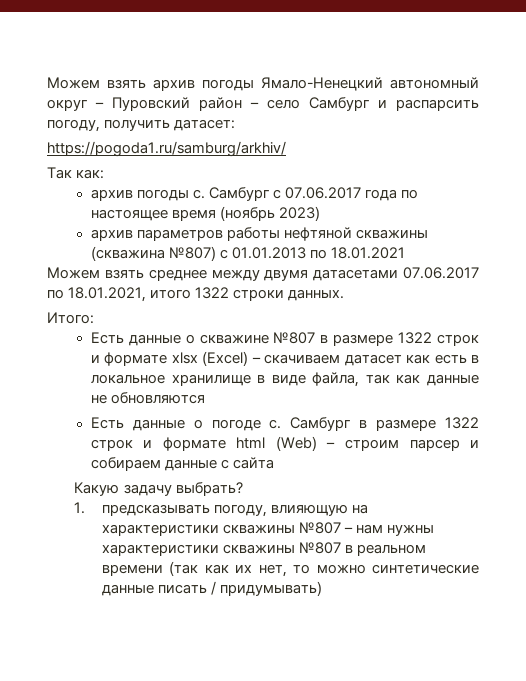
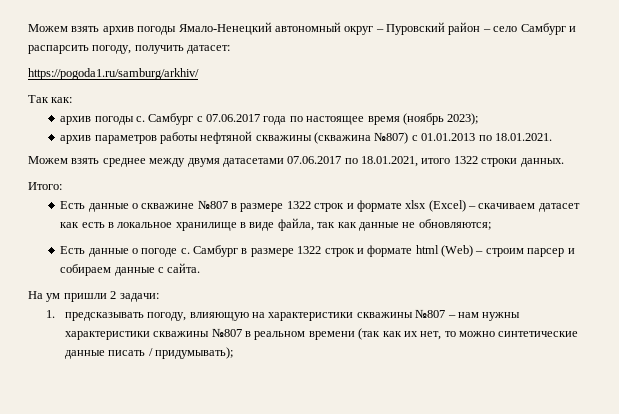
- Самбург с 07.06.2017 года по настоящее время (ноябрь 2023)
+ Самбург с 07.06.2017 года по настоящее время (ноябрь 2023);
- архив параметров работы нефтяной скважины (скважина №807) с 01.01.2013 по 18.01.2021
+ архив параметров работы нефтяной скважины (скважина №807) с 01.01.2013 по 18.01.2021.
- Есть данные о скважине №807 в размере 1322 строк и формате xlsx (Excel) – скачиваем датасет как есть в локальное хранилище в виде файла, так как данные не обновляются
+ Есть данные о скважине №807 в размере 1322 строк и формате xlsx (Excel) – скачиваем датасет как есть в локальное хранилище в виде файла, так как данные не обновляются;
- Самбург в размере 1322 строк и формате html (Web) – строим парсер и собираем данные с сайта
- Какую задачу выбрать?
+ Самбург в размере 1322 строк и формате html (Web) – строим парсер и собираем данные с сайта.
+ На ум пришли 2 задачи:
- 1. предсказывать погоду, влияющую на характеристики скважины №807 – нам нужны характеристики скважины №807 в реальном времени (так как их нет, то можно синтетические данные писать / придумывать)
+ 1. предсказывать погоду, влияющую на характеристики скважины №807 – нам нужны характеристики скважины №807 в реальном времени (так как их нет, то можно синтетические данные писать / придумывать);

